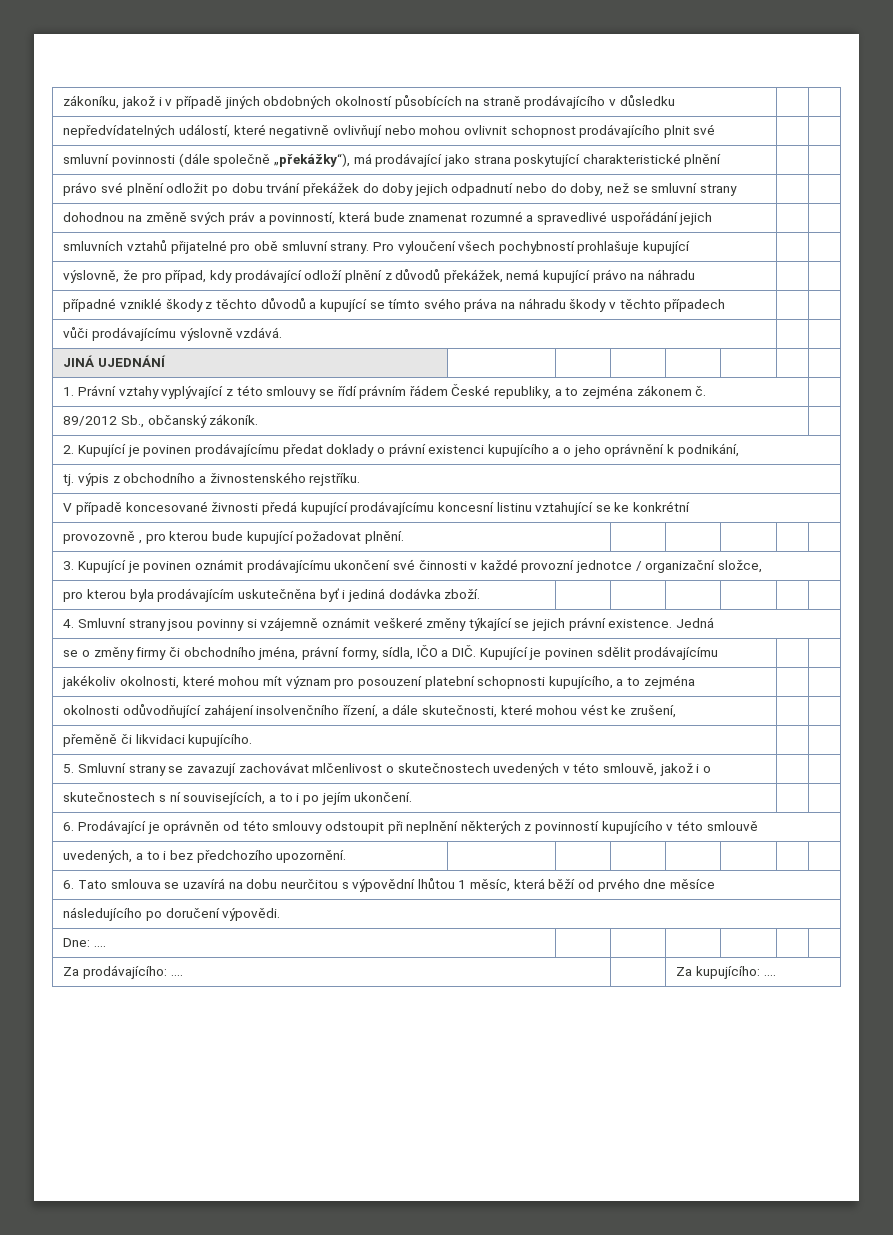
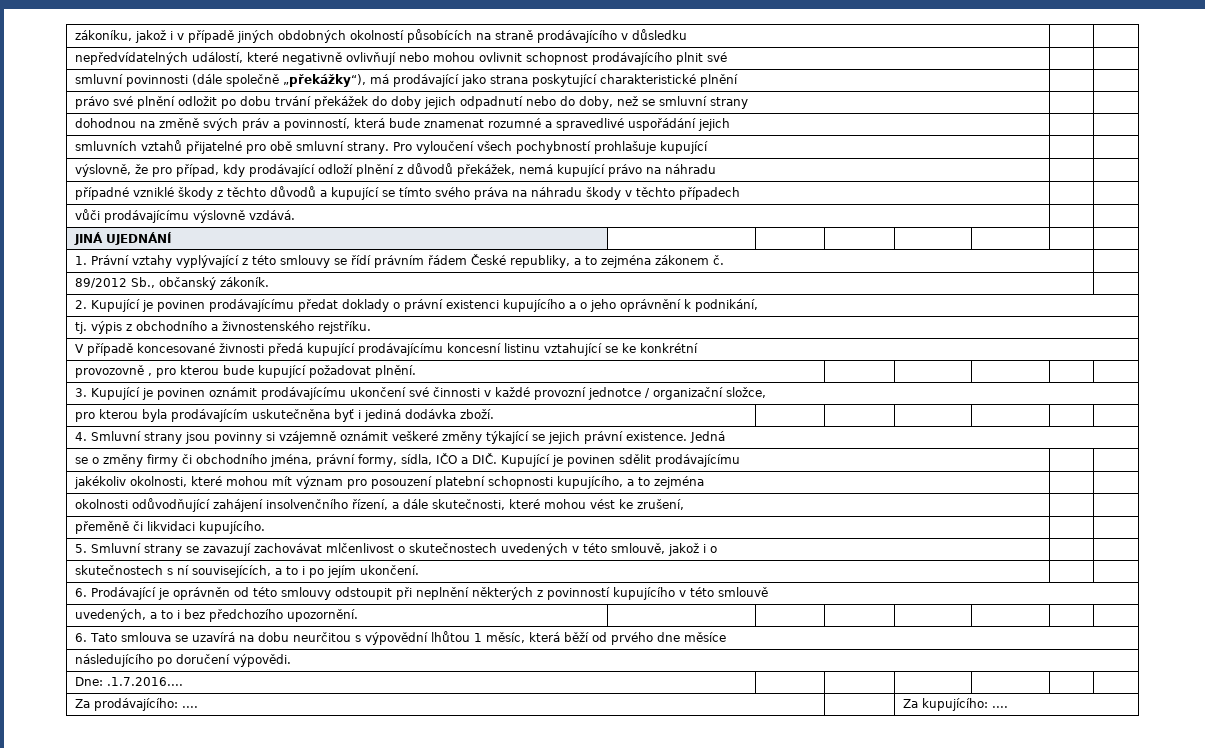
- Dne: .... | | | | | |
+ Dne: .1.7.2016.... | | | | | |

